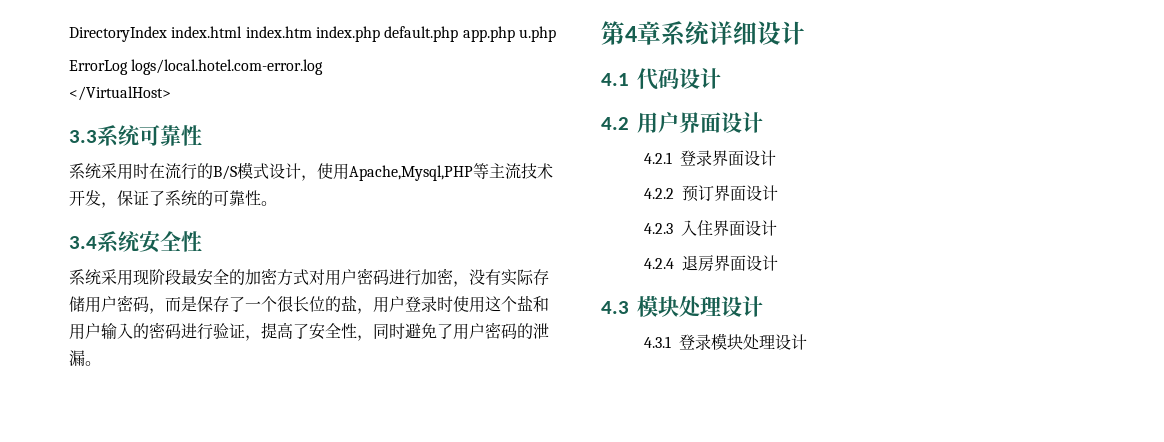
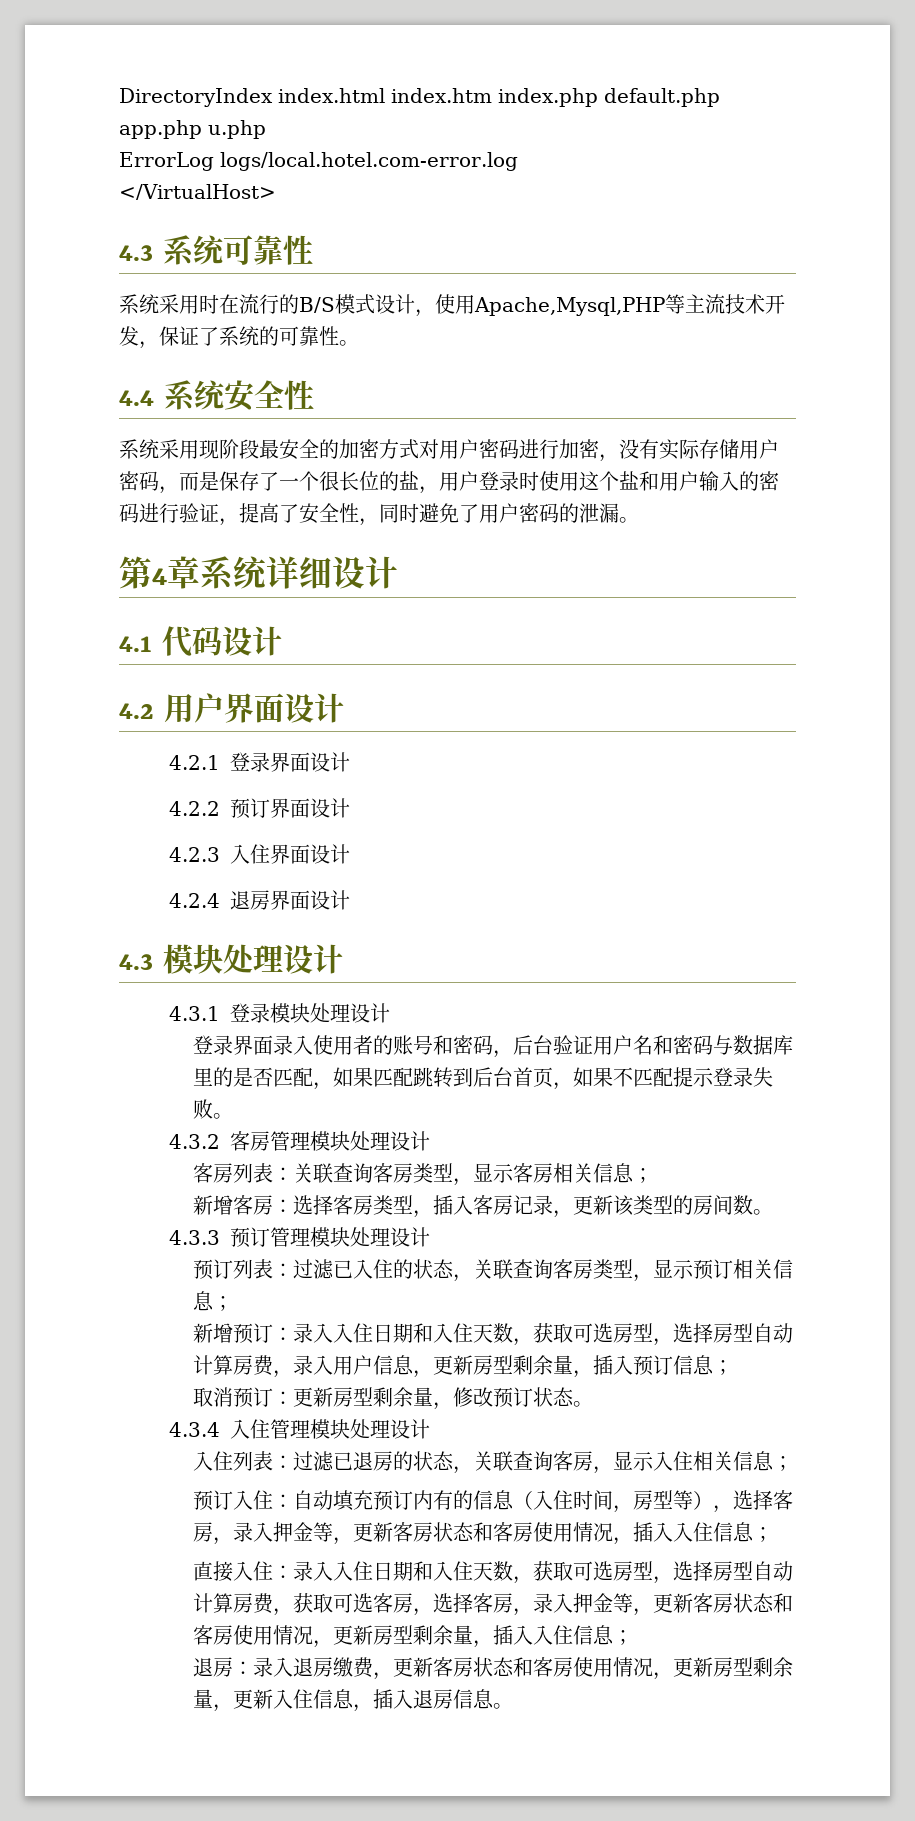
- 3.3系统可靠性
+ 4.3系统可靠性
- 3.4系统安全性
+ 4.4系统安全性
+ 登录界面录入使用者的账号和密码，后台验证用户名和密码与数据库里的是否匹配，如果匹配跳转到后台首页，如果不匹配提示登录失败。
+ 4.3.2客房管理模块处理设计
+ 客房列表：关联查询客房类型，显示客房相关信息；
+ 新增客房：选择客房类型，插入客房记录，更新该类型的房间数。
+ 4.3.3预订管理模块处理设计
+ 预订列表：过滤已入住的状态，关联查询客房类型，显示预订相关信息；
+ 新增预订：录入入住日期和入住天数，获取可选房型，选择房型自动计算房费，录入用户信息，更新房型剩余量，插入预订信息；
+ 取消预订：更新房型剩余量，修改预订状态。
+ 4.3.4入住管理模块处理设计
+ 入住列表：过滤已退房的状态，关联查询客房，显示入住相关信息；
+ 预订入住：自动填充预订内有的信息（入住时间，房型等），选择客房，录入押金等，更新客房状态和客房使用情况，插入入住信息；
+ 直接入住：录入入住日期和入住天数，获取可选房型，选择房型自动计算房费，获取可选客房，选择客房，录入押金等，更新客房状态和客房使用情况，更新房型剩余量，插入入住信息；
+ 退房：录入退房缴费，更新客房状态和客房使用情况，更新房型剩余量，更新入住信息，插入退房信息。

